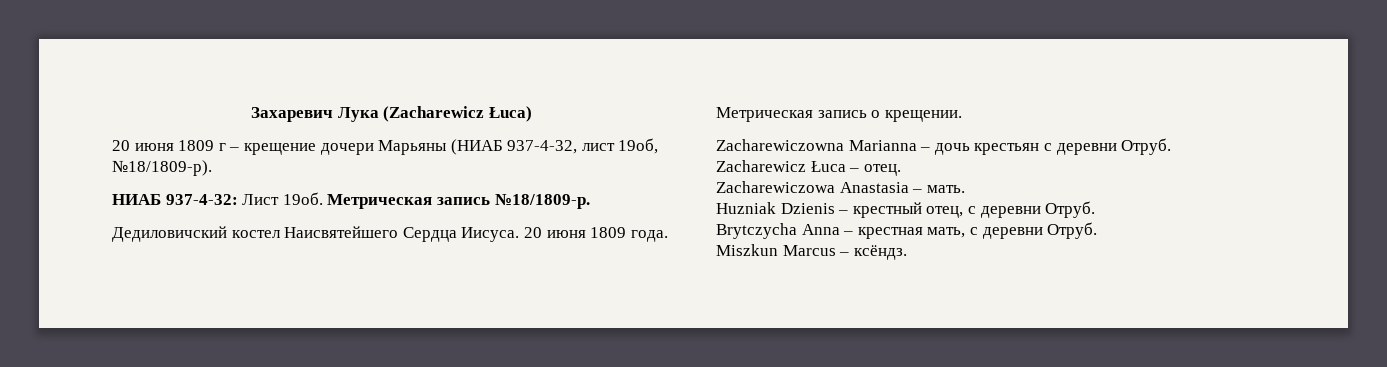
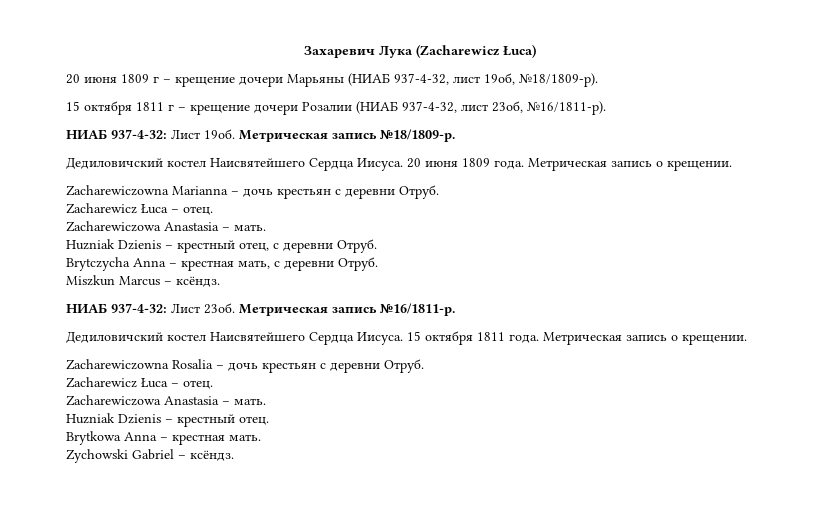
+ 15 октября 1811 г – крещение дочери Розалии (НИАБ 937-4-32, лист 23об, №16/1811-р).
+ НИАБ 937-4-32: Лист 23об. Метрическая запись №16/1811-р.
+ Дедиловичский костел Наисвятейшего Сердца Иисуса. 15 октября 1811 года. Метрическая запись о крещении.
+ Zacharewiczowna Rosalia – дочь крестьян с деревни Отруб.
+ Zacharewicz Łuca – отец.
+ Zacharewiczowa Anastasia – мать.
+ Huzniak Dzienis – крестный отец.
+ Brytkowa Anna – крестная мать.
+ Zychowski Gabriel – ксёндз.

